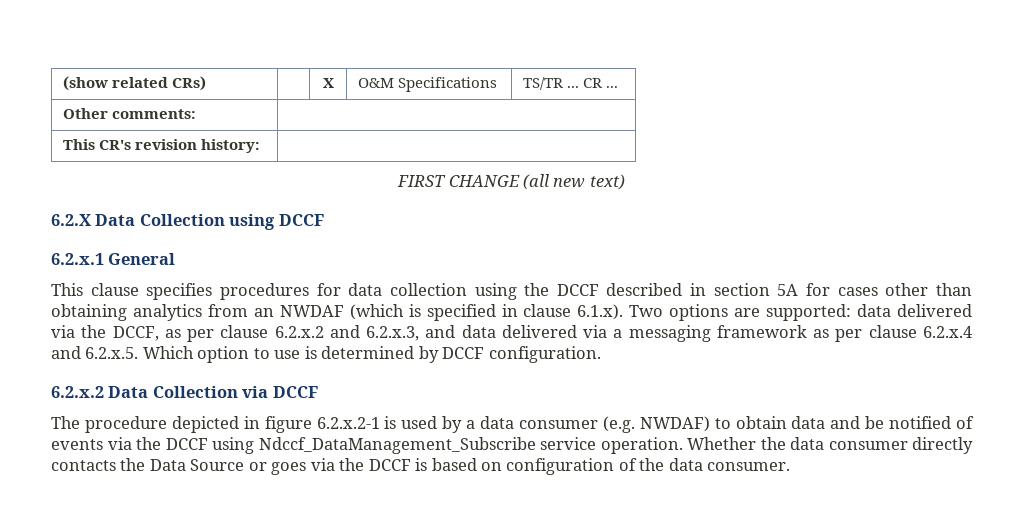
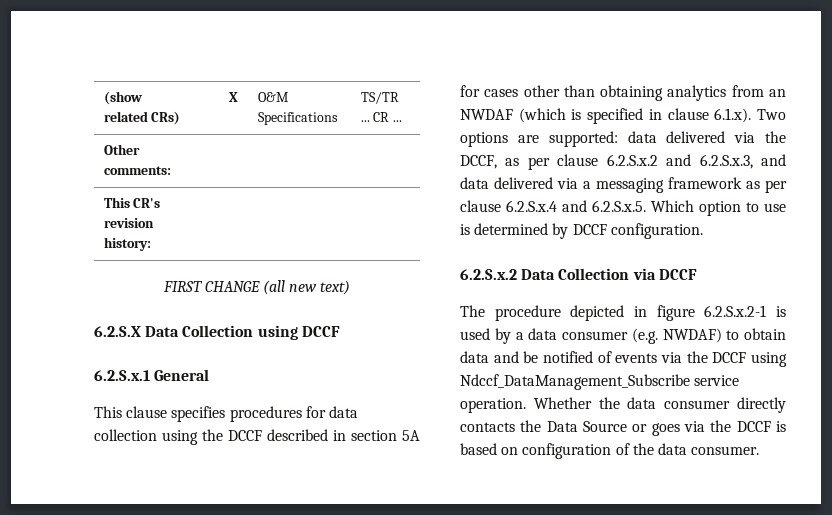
- 6.2.X Data Collection using DCCF
+ 6.2.S.X Data Collection using DCCF
- 6.2.x.1 General
+ 6.2.S.x.1 General
- This clause specifies procedures for data collection using the DCCF described in section 5A for cases other than obtaining analytics from an NWDAF (which is specified in clause 6.1.x). Two options are supported: data delivered via the DCCF, as per clause 6.2.x.2 and 6.2.x.3, and data delivered via a messaging framework as per clause 6.2.x.4 and 6.2.x.5. Which option to use is determined by DCCF configuration.
+ This clause specifies procedures for data collection using the DCCF described in section 5A for cases other than obtaining analytics from an NWDAF (which is specified in clause 6.1.x). Two options are supported: data delivered via the DCCF, as per clause 6.2.S.x.2 and 6.2.S.x.3, and data delivered via a messaging framework as per clause 6.2.S.x.4 and 6.2.S.x.5. Which option to use is determined by DCCF configuration.
- 6.2.x.2 Data Collection via DCCF
+ 6.2.S.x.2 Data Collection via DCCF
- The procedure depicted in figure 6.2.x.2-1 is used by a data consumer (e.g. NWDAF) to obtain data and be notified of events via the DCCF using Ndccf_DataManagement_Subscribe service operation.
+ The procedure depicted in figure 6.2.S.x.2-1 is used by a data consumer (e.g. NWDAF) to obtain data and be notified of events via the DCCF using Ndccf_DataManagement_Subscribe service operation.

